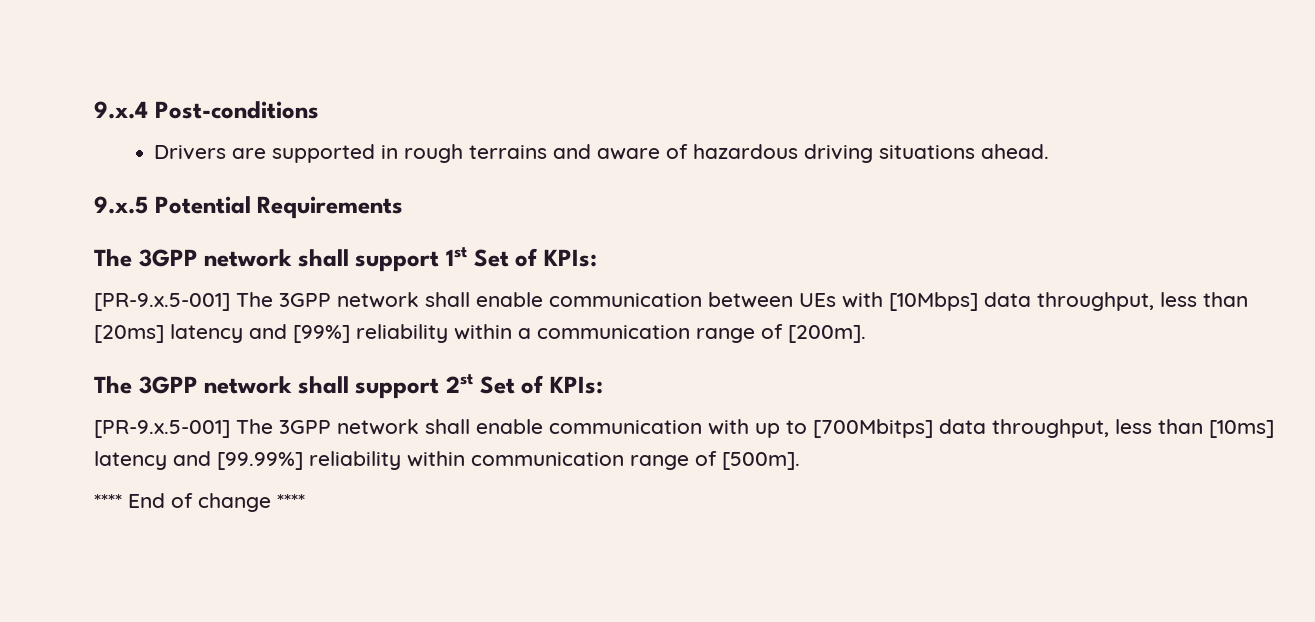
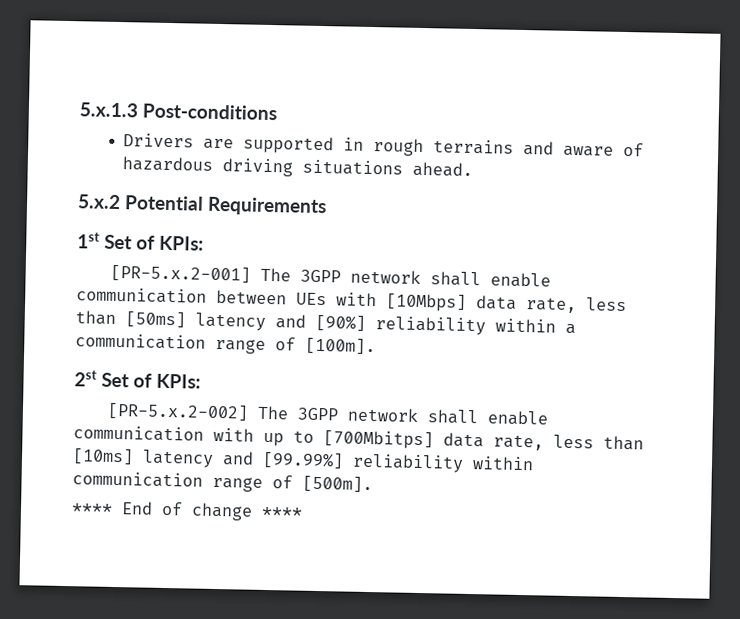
- 9.x.4 Post-conditions
+ 5.x.1.3 Post-conditions
- 9.x.5 Potential Requirements
+ 5.x.2 Potential Requirements
- The 3GPP network shall support 1st Set of KPIs:
+ 1st Set of KPIs:
- [PR-9.x.5-001] The 3GPP network shall enable communication between UEs with [10Mbps] data throughput, less than [20ms] latency and [99%] reliability within a communication range of [200m].
- The 3GPP network shall support 2st Set of KPIs:
+ [PR-5.x.2-001] The 3GPP network shall enable communication between UEs with [10Mbps] data rate, less than [50ms] latency and [90%] reliability within a communication range of [100m].
+ 2st Set of KPIs:
- [PR-9.x.5-001] The 3GPP network shall enable communication with up to [700Mbitps] data throughput, less than [10ms] latency and [99.99%] reliability within communication range of [500m].
+ [PR-5.x.2-002] The 3GPP network shall enable communication with up to [700Mbitps] data rate, less than [10ms] latency and [99.99%] reliability within communication range of [500m].

